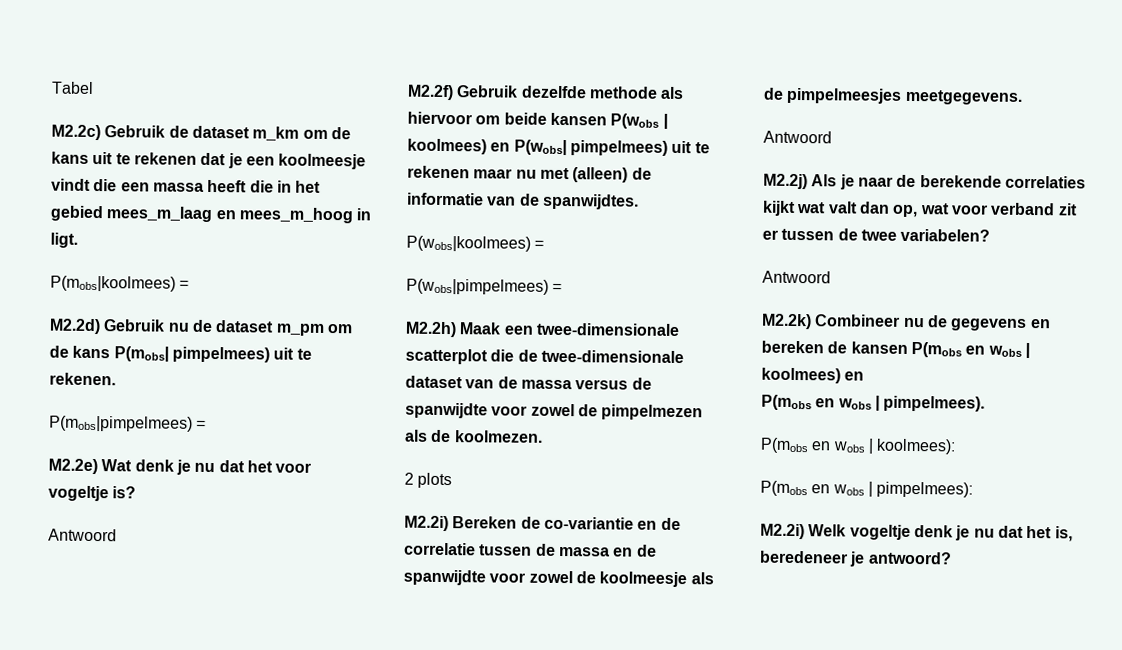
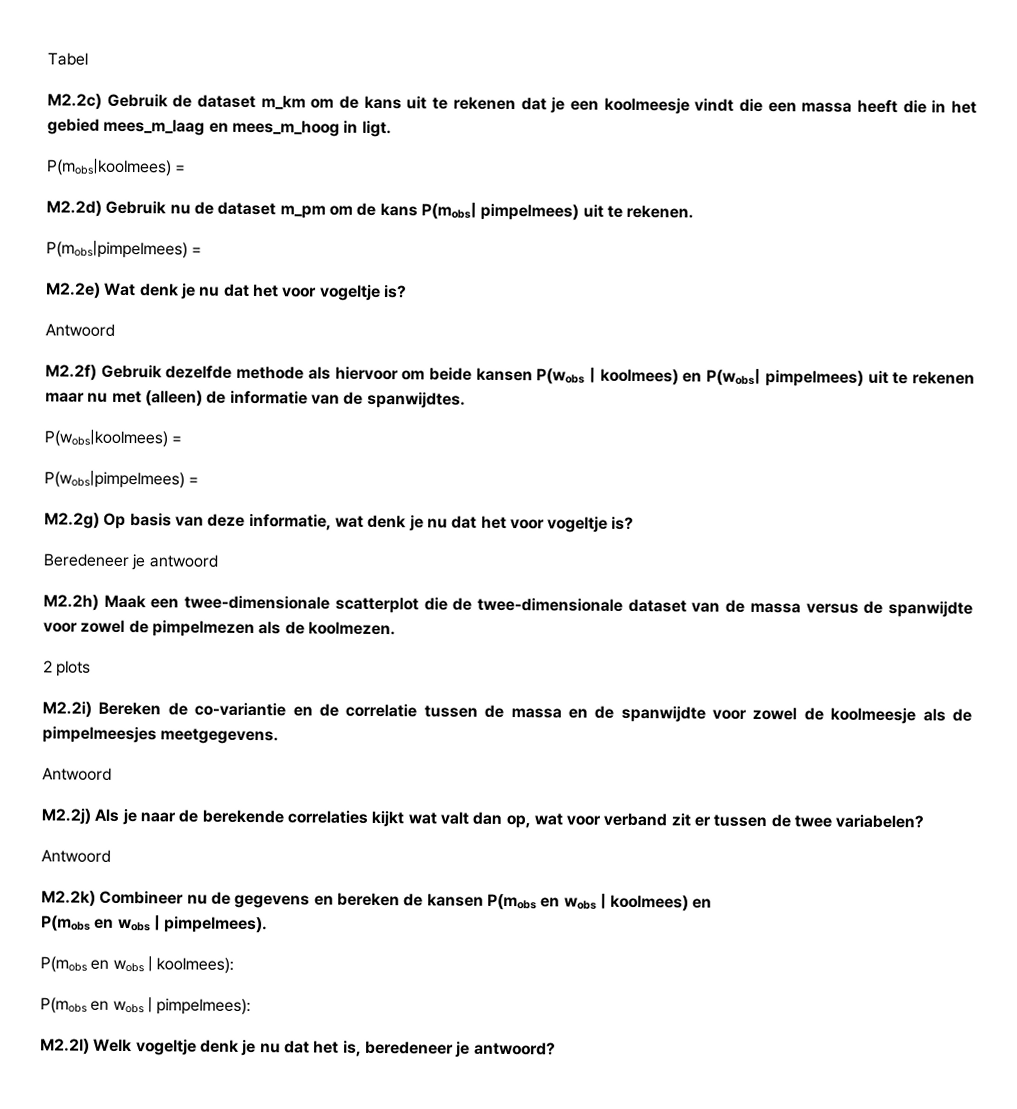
+ M2.2g) Op basis van deze informatie, wat denk je nu dat het voor vogeltje is?
+ Beredeneer je antwoord
- M2.2i) Welk vogeltje denk je nu dat het is, beredeneer je antwoord?
+ M2.2l) Welk vogeltje denk je nu dat het is, beredeneer je antwoord?

